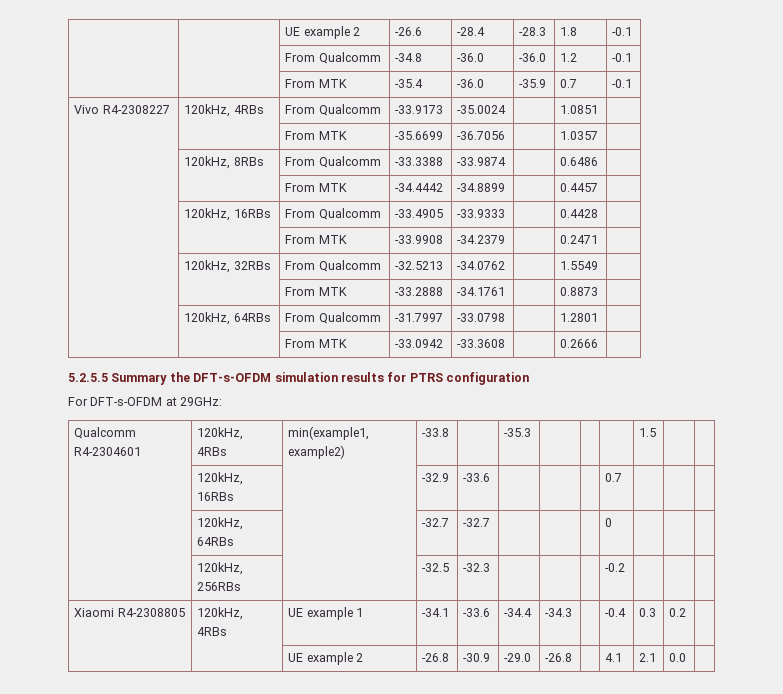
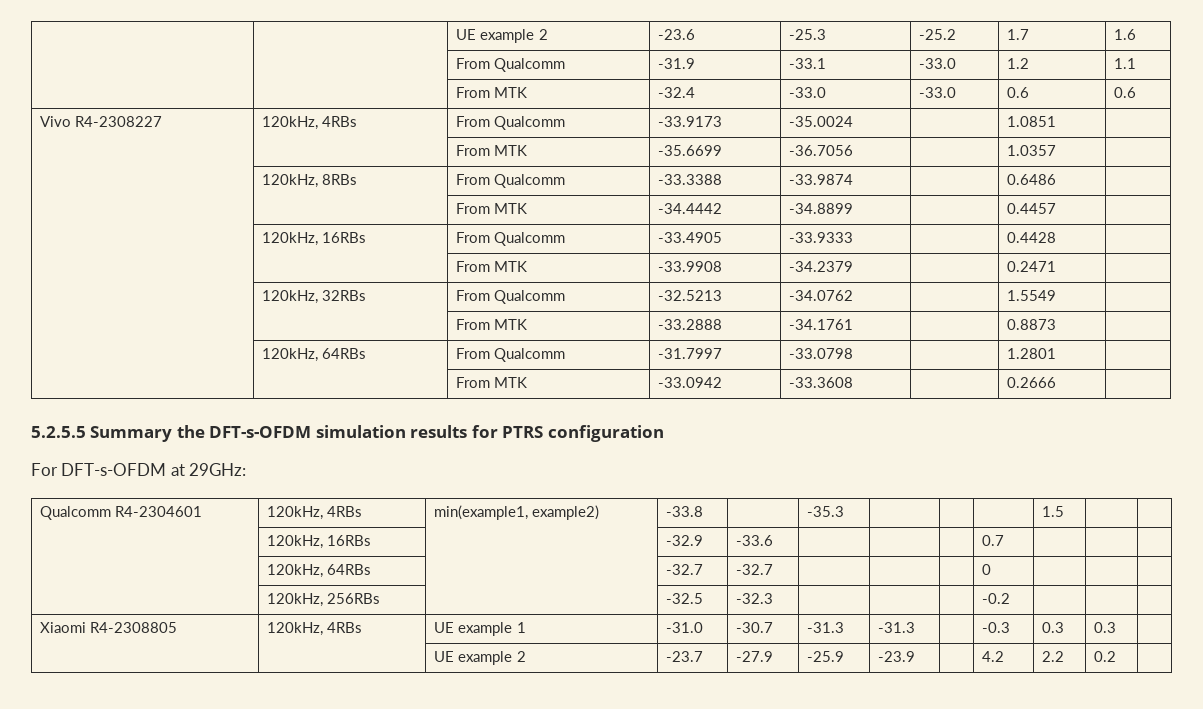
- | | UE example 2 | -26.6 | -28.4 | -28.3 | 1.8 | -0.1
- | | From Qualcomm | -34.8 | -36.0 | -36.0 | 1.2 | -0.1
- | | From MTK | -35.4 | -36.0 | -35.9 | 0.7 | -0.1
+ | | UE example 2 | -23.6 | -25.3 | -25.2 | 1.7 | 1.6
+ | | From Qualcomm | -31.9 | -33.1 | -33.0 | 1.2 | 1.1
+ | | From MTK | -32.4 | -33.0 | -33.0 | 0.6 | 0.6
- Xiaomi R4-2308805 | 120kHz, 4RBs | UE example 1 | -34.1 | -33.6 | -34.4 | -34.3 | | -0.4 | 0.3 | 0.2 |
- | | UE example 2 | -26.8 | -30.9 | -29.0 | -26.8 | | 4.1 | 2.1 | 0.0 |
+ Xiaomi R4-2308805 | 120kHz, 4RBs | UE example 1 | -31.0 | -30.7 | -31.3 | -31.3 | | -0.3 | 0.3 | 0.3 |
+ | | UE example 2 | -23.7 | -27.9 | -25.9 | -23.9 | | 4.2 | 2.2 | 0.2 |

